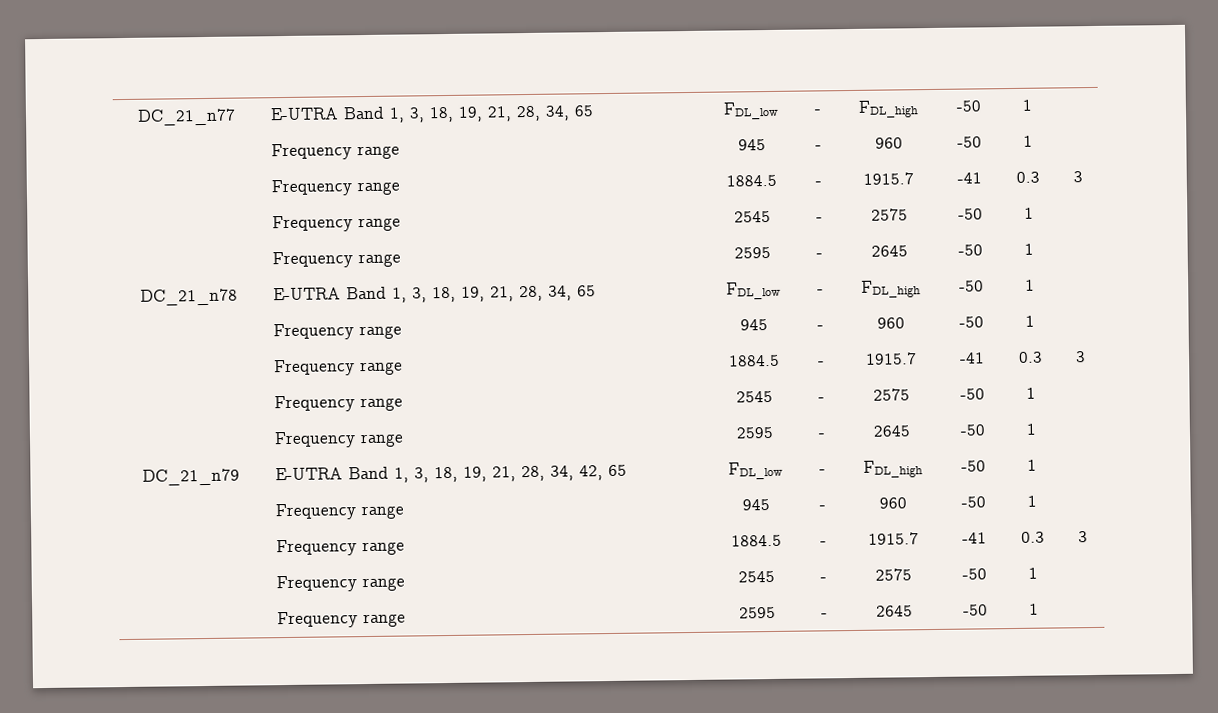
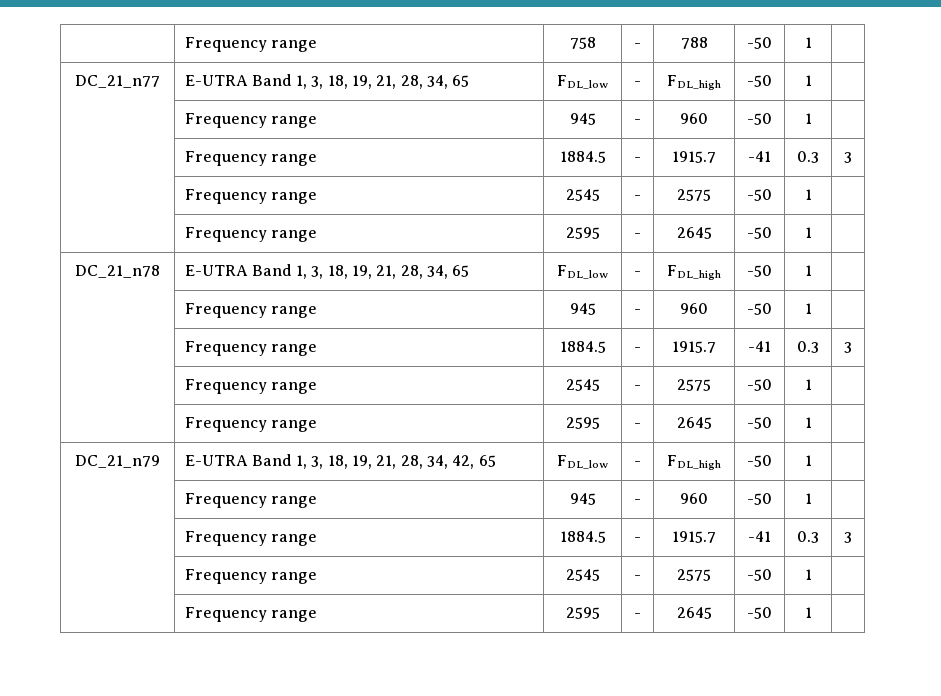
+ | Frequency range | 758 | - | 788 | -50 | 1 |

